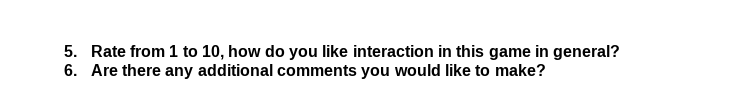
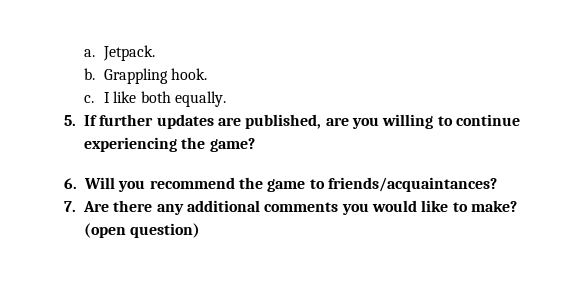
- 5. Rate from 1 to 10, how do you like interaction in this game in general?
- 6. Are there any additional comments you would like to make?
+ a. Jetpack.
+ b. Grappling hook.
+ c. I like both equally.
+ 5. If further updates are published, are you willing to continue experiencing the game?
+ 6. Will you recommend the game to friends/acquaintances?
+ 7. Are there any additional comments you would like to make?
+ (open question)

